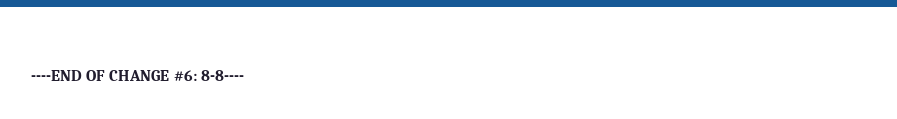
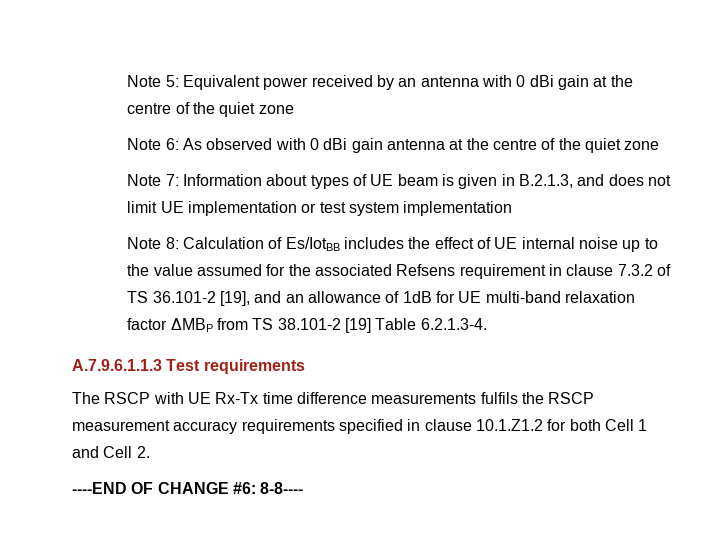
+ Note 5: Equivalent power received by an antenna with 0 dBi gain at the centre of the quiet zone
+ Note 6: As observed with 0 dBi gain antenna at the centre of the quiet zone
+ Note 7: Information about types of UE beam is given in B.2.1.3, and does not limit UE implementation or test system implementation
+ Note 8: Calculation of Es/IotBB includes the effect of UE internal noise up to the value assumed for the associated Refsens requirement in clause 7.3.2 of TS 36.101-2 [19], and an allowance of 1dB for UE multi-band relaxation factor ΔMBP from TS 38.101-2 [19] Table 6.2.1.3-4.
+ A.7.9.6.1.1.3 Test requirements
+ The RSCP with UE Rx-Tx time difference measurements fulfils the RSCP measurement accuracy requirements specified in clause 10.1.Z1.2 for both Cell 1 and Cell 2.

